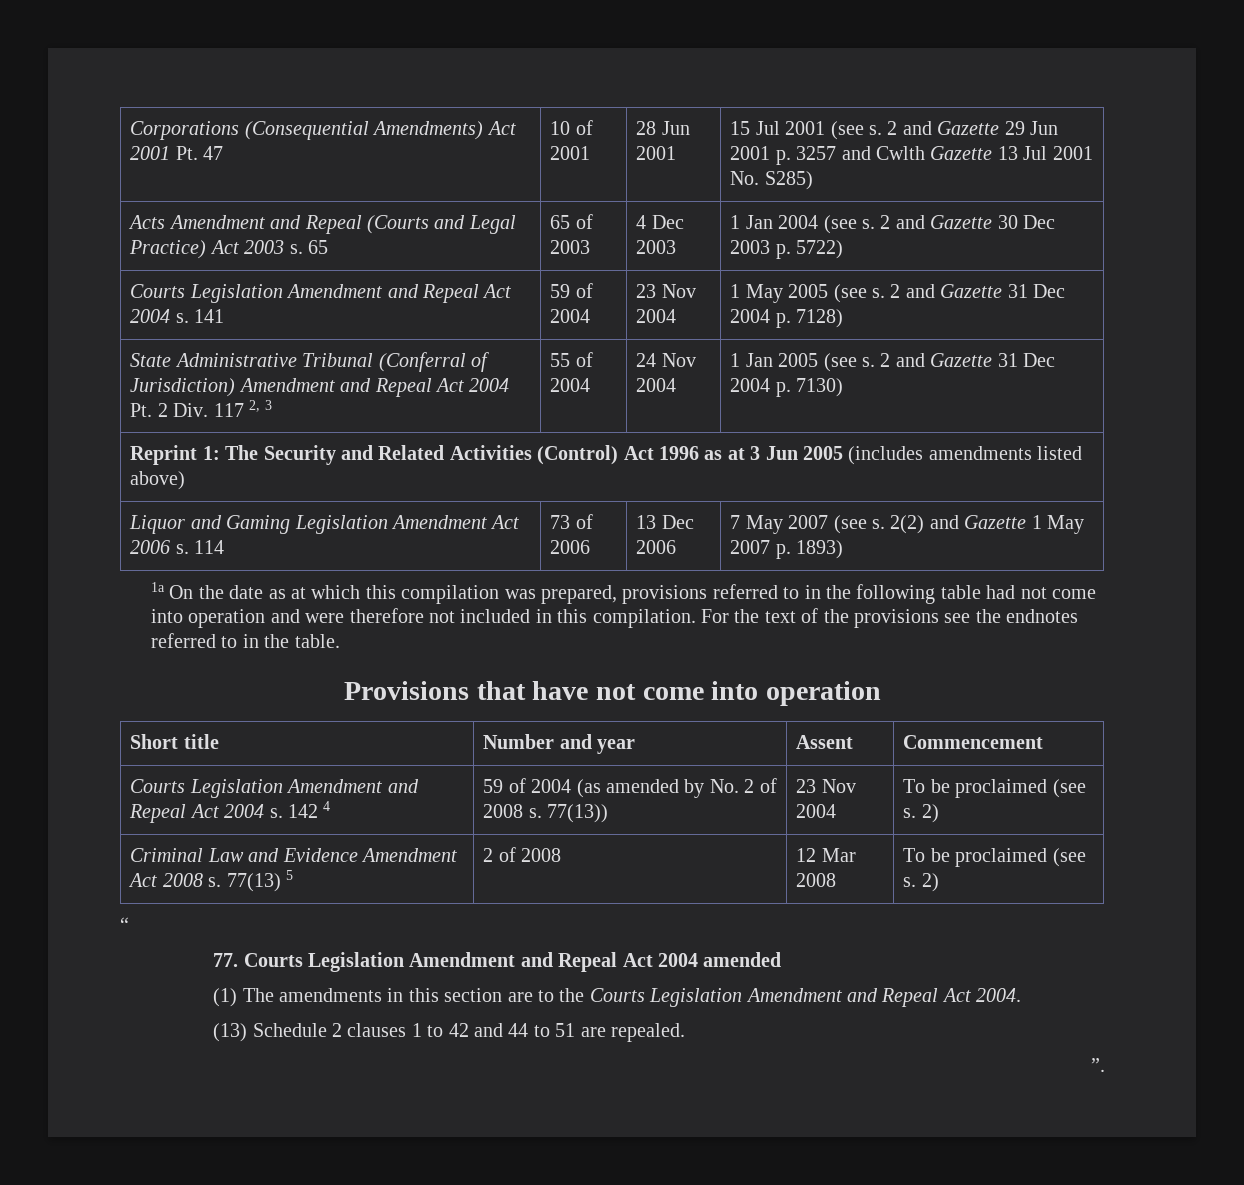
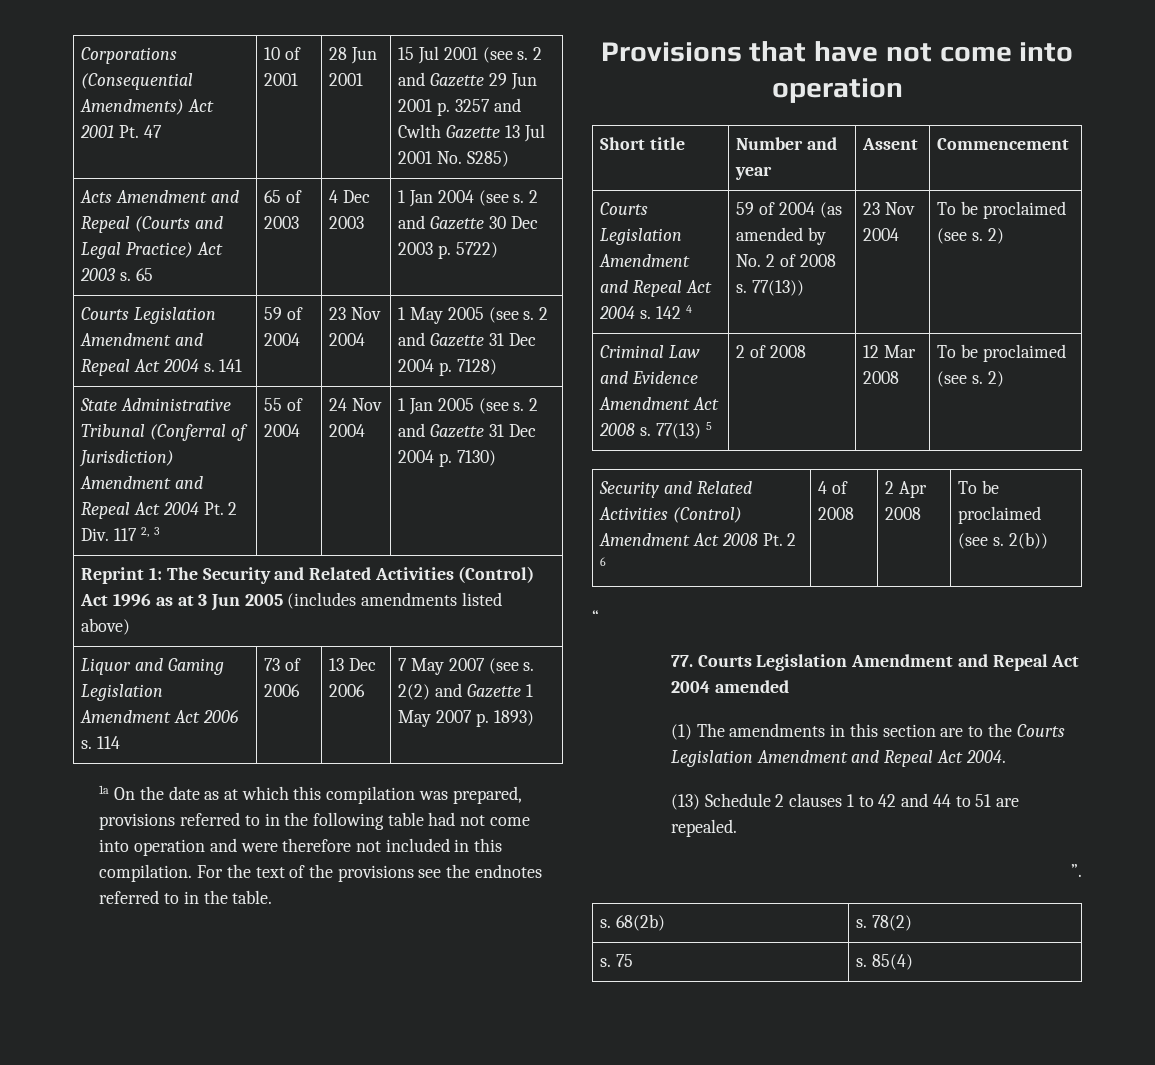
+ Security and Related Activities (Control) Amendment Act 2008 Pt. 2 6 | 4 of 2008 | 2 Apr 2008 | To be proclaimed (see s. 2(b))
+ s. 68(2b) | s. 78(2)
+ s. 75 | s. 85(4)

